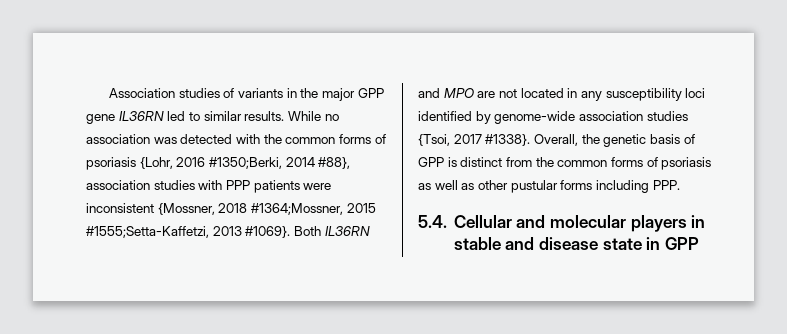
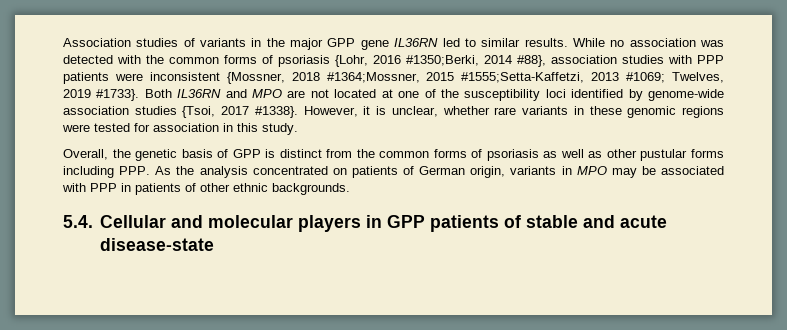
- While no association was detected with the common forms of psoriasis {Lohr, 2016 #1350;Berki, 2014 #88}, association studies with PPP patients were inconsistent {Mossner, 2018 #1364;Mossner, 2015 #1555;Setta-Kaffetzi, 2013 #1069}.
+ While no association was detected with the common forms of psoriasis {Lohr, 2016 #1350;Berki, 2014 #88}, association studies with PPP patients were inconsistent {Mossner, 2018 #1364;Mossner, 2015 #1555;Setta-Kaffetzi, 2013 #1069; Twelves, 2019 #1733}.
- Both IL36RN and MPO are not located in any susceptibility loci identified by genome-wide association studies {Tsoi, 2017 #1338}. Overall, the genetic basis of GPP is distinct from the common forms of psoriasis as well as other pustular forms including PPP.
+ Both IL36RN and MPO are not located at one of the susceptibility loci identified by genome-wide association studies {Tsoi, 2017 #1338}. However, it is unclear, whether rare variants in these genomic regions were tested for association in this study.
+ Overall, the genetic basis of GPP is distinct from the common forms of psoriasis as well as other pustular forms including PPP. As the analysis concentrated on patients of German origin, variants in MPO may be associated with PPP in patients of other ethnic backgrounds.
- 5.4. Cellular and molecular players in stable and disease state in GPP
+ 5.4. Cellular and molecular players in GPP patients of stable and acute disease-state

